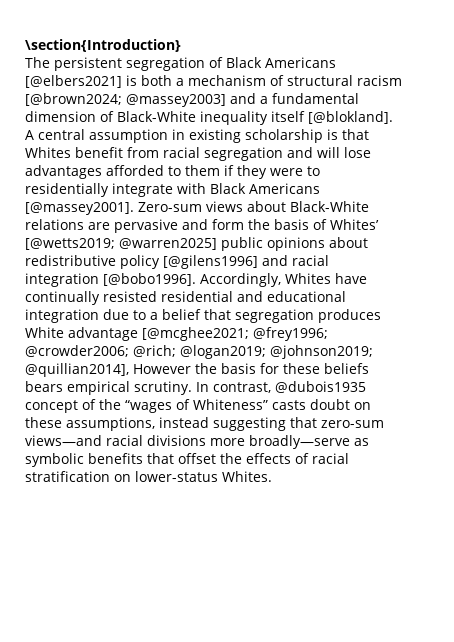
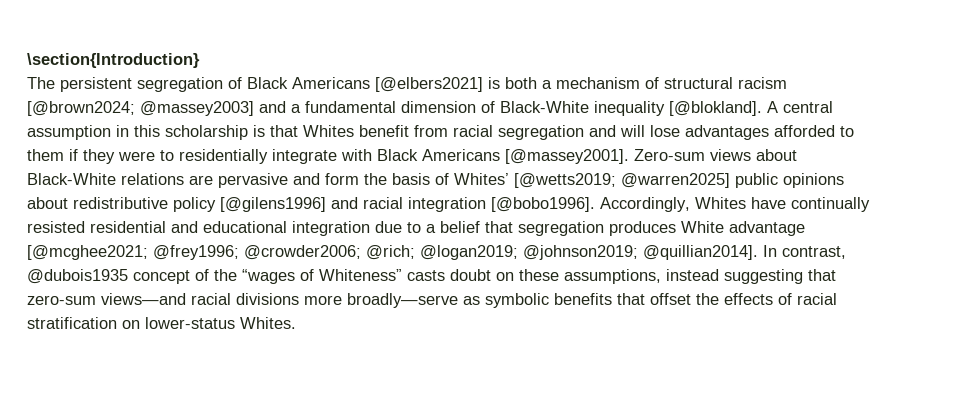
- The persistent segregation of Black Americans [@elbers2021] is both a mechanism of structural racism [@brown2024; @massey2003] and a fundamental dimension of Black-White inequality itself [@blokland].
+ The persistent segregation of Black Americans [@elbers2021] is both a mechanism of structural racism [@brown2024; @massey2003] and a fundamental dimension of Black-White inequality [@blokland].
- A central assumption in existing scholarship is that Whites benefit from racial segregation and will lose advantages afforded to them if they were to residentially integrate with Black Americans [@massey2001].
+ A central assumption in this scholarship is that Whites benefit from racial segregation and will lose advantages afforded to them if they were to residentially integrate with Black Americans [@massey2001].
- Accordingly, Whites have continually resisted residential and educational integration due to a belief that segregation produces White advantage [@mcghee2021; @frey1996; @crowder2006; @rich; @logan2019; @johnson2019; @quillian2014], However the basis for these beliefs bears empirical scrutiny.
+ Accordingly, Whites have continually resisted residential and educational integration due to a belief that segregation produces White advantage [@mcghee2021; @frey1996; @crowder2006; @rich; @logan2019; @johnson2019; @quillian2014].

